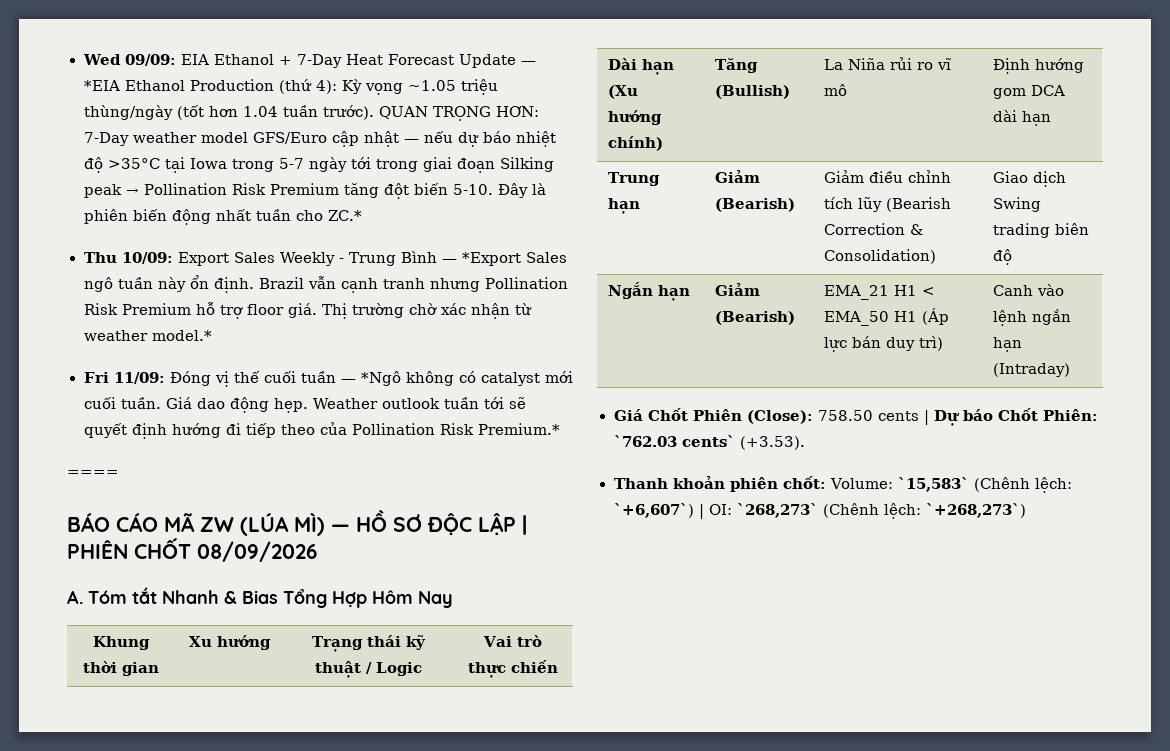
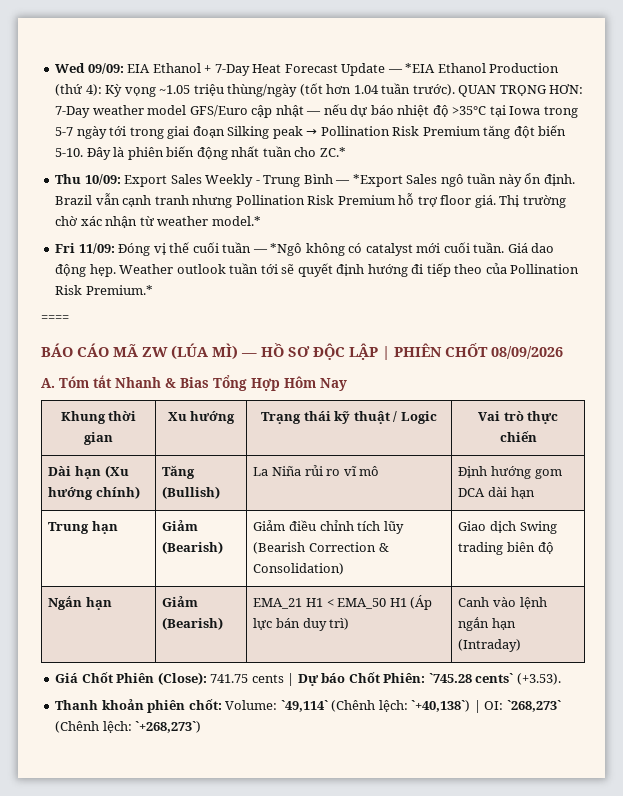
- Giá Chốt Phiên (Close): 758.50 cents | Dự báo Chốt Phiên: `762.03 cents` (+3.53).
+ Giá Chốt Phiên (Close): 741.75 cents | Dự báo Chốt Phiên: `745.28 cents` (+3.53).
- Thanh khoản phiên chốt: Volume: `15,583` (Chênh lệch: `+6,607`) | OI: `268,273` (Chênh lệch: `+268,273`)
+ Thanh khoản phiên chốt: Volume: `49,114` (Chênh lệch: `+40,138`) | OI: `268,273` (Chênh lệch: `+268,273`)

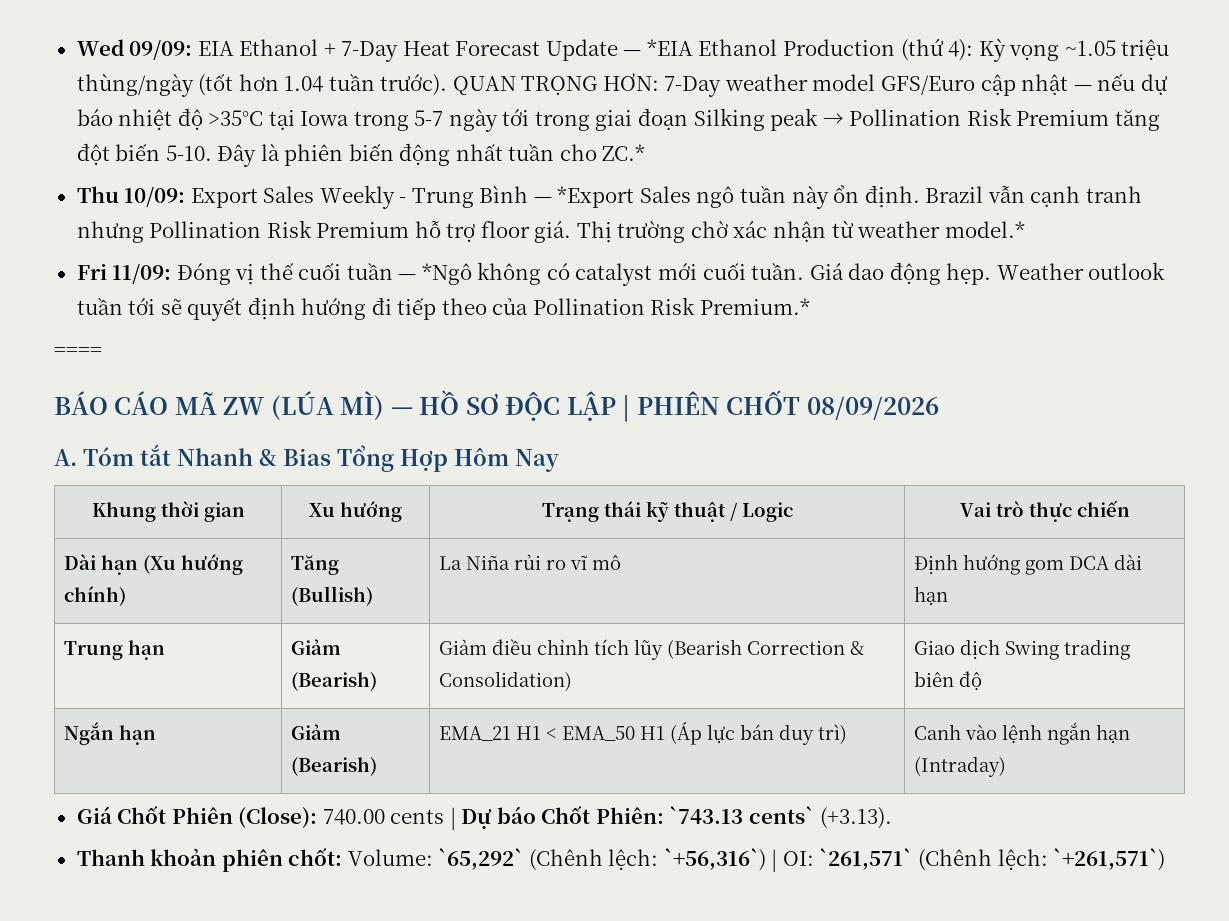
- Giá Chốt Phiên (Close): 741.75 cents | Dự báo Chốt Phiên: `745.28 cents` (+3.53).
+ Giá Chốt Phiên (Close): 740.00 cents | Dự báo Chốt Phiên: `743.13 cents` (+3.13).
- Thanh khoản phiên chốt: Volume: `49,114` (Chênh lệch: `+40,138`) | OI: `268,273` (Chênh lệch: `+268,273`)
+ Thanh khoản phiên chốt: Volume: `65,292` (Chênh lệch: `+56,316`) | OI: `261,571` (Chênh lệch: `+261,571`)

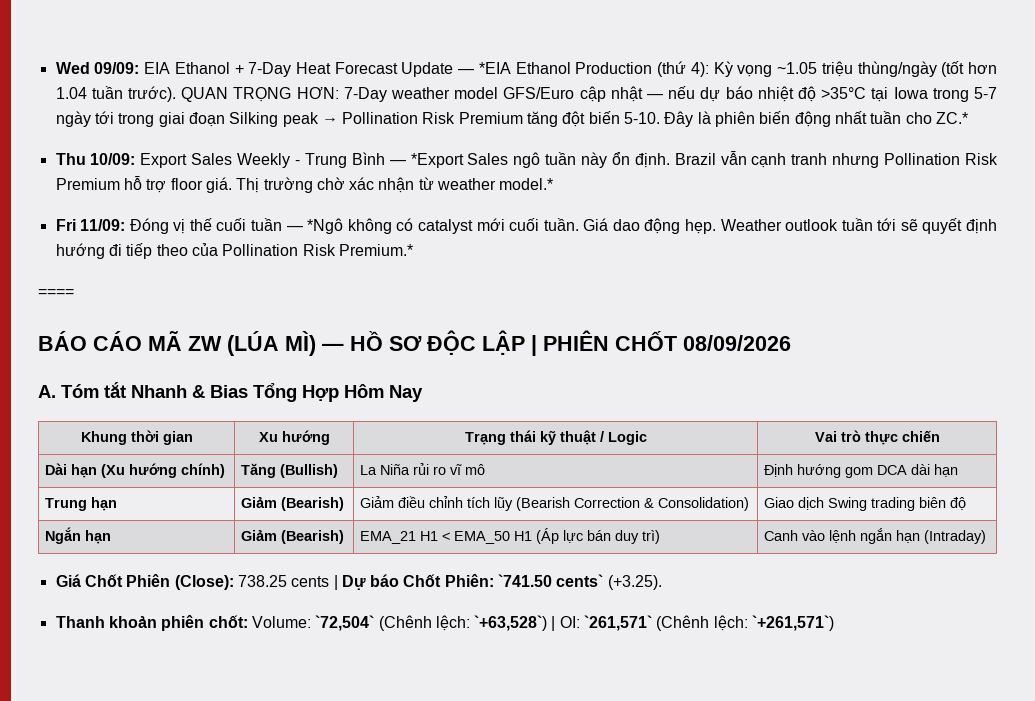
- Giá Chốt Phiên (Close): 740.00 cents | Dự báo Chốt Phiên: `743.13 cents` (+3.13).
+ Giá Chốt Phiên (Close): 738.25 cents | Dự báo Chốt Phiên: `741.50 cents` (+3.25).
- Thanh khoản phiên chốt: Volume: `65,292` (Chênh lệch: `+56,316`) | OI: `261,571` (Chênh lệch: `+261,571`)
+ Thanh khoản phiên chốt: Volume: `72,504` (Chênh lệch: `+63,528`) | OI: `261,571` (Chênh lệch: `+261,571`)

